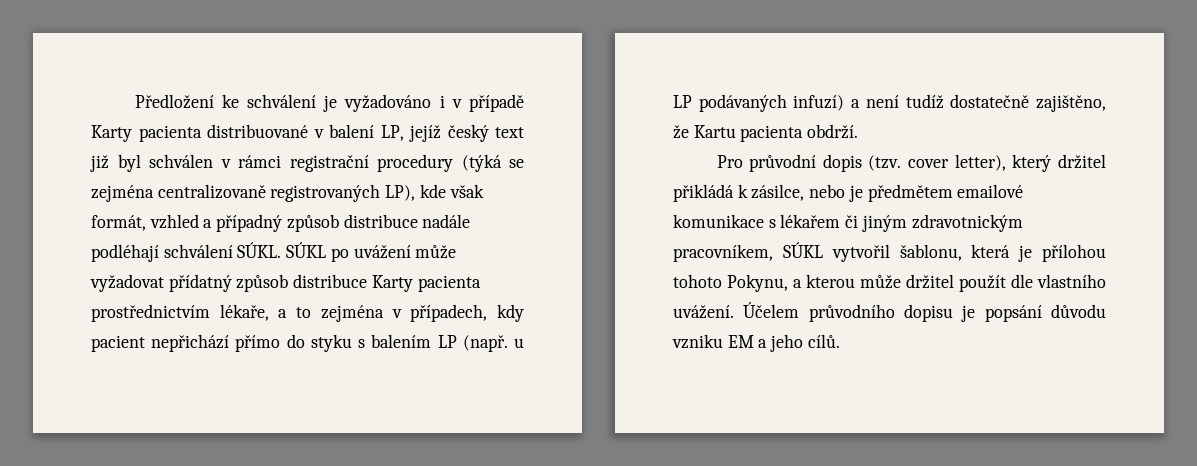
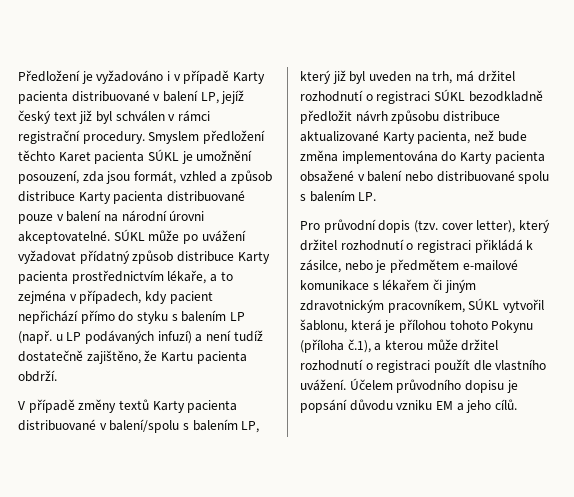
- Předložení ke schválení je vyžadováno i v případě Karty pacienta distribuované v balení LP, jejíž český text již byl schválen v rámci registrační procedury (týká se zejména centralizovaně registrovaných LP), kde však formát, vzhled a případný způsob distribuce nadále podléhají schválení SÚKL. SÚKL po uvážení může vyžadovat přídatný způsob distribuce Karty pacienta prostřednictvím lékaře, a to zejména v případech, kdy pacient nepřichází přímo do styku s balením LP (např. u LP podávaných infuzí) a není tudíž dostatečně zajištěno, že Kartu pacienta obdrží.
+ Předložení je vyžadováno i v případě Karty pacienta distribuované v balení LP, jejíž český text již byl schválen v rámci registrační procedury. Smyslem předložení těchto Karet pacienta SÚKL je umožnění posouzení, zda jsou formát, vzhled a způsob distribuce Karty pacienta distribuované pouze v balení na národní úrovni akceptovatelné. SÚKL může po uvážení vyžadovat přídatný způsob distribuce Karty pacienta prostřednictvím lékaře, a to zejména v případech, kdy pacient nepřichází přímo do styku s balením LP (např. u LP podávaných infuzí) a není tudíž dostatečně zajištěno, že Kartu pacienta obdrží.
+ V případě změny textů Karty pacienta distribuované v balení/spolu s balením LP, který již byl uveden na trh, má držitel rozhodnutí o registraci SÚKL bezodkladně předložit návrh způsobu distribuce aktualizované Karty pacienta, než bude změna implementována do Karty pacienta obsažené v balení nebo distribuované spolu s balením LP.
- Pro průvodní dopis (tzv. cover letter), který držitel přikládá k zásilce, nebo je předmětem emailové komunikace s lékařem či jiným zdravotnickým pracovníkem, SÚKL vytvořil šablonu, která je přílohou tohoto Pokynu, a kterou může držitel použít dle vlastního uvážení.
+ Pro průvodní dopis (tzv. cover letter), který držitel rozhodnutí o registraci přikládá k zásilce, nebo je předmětem e-mailové komunikace s lékařem či jiným zdravotnickým pracovníkem, SÚKL vytvořil šablonu, která je přílohou tohoto Pokynu (příloha č.1), a kterou může držitel rozhodnutí o registraci použít dle vlastního uvážení.

